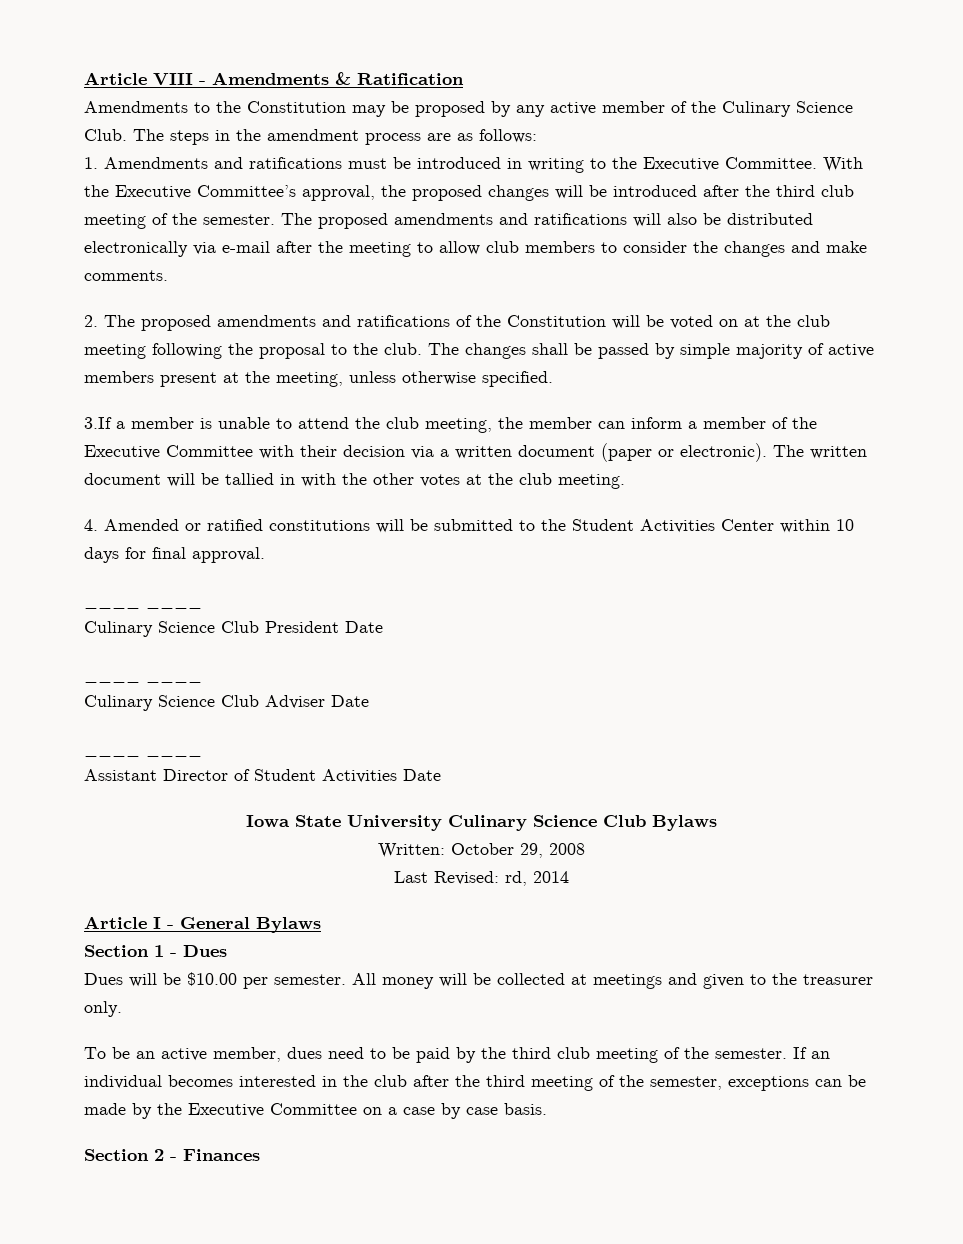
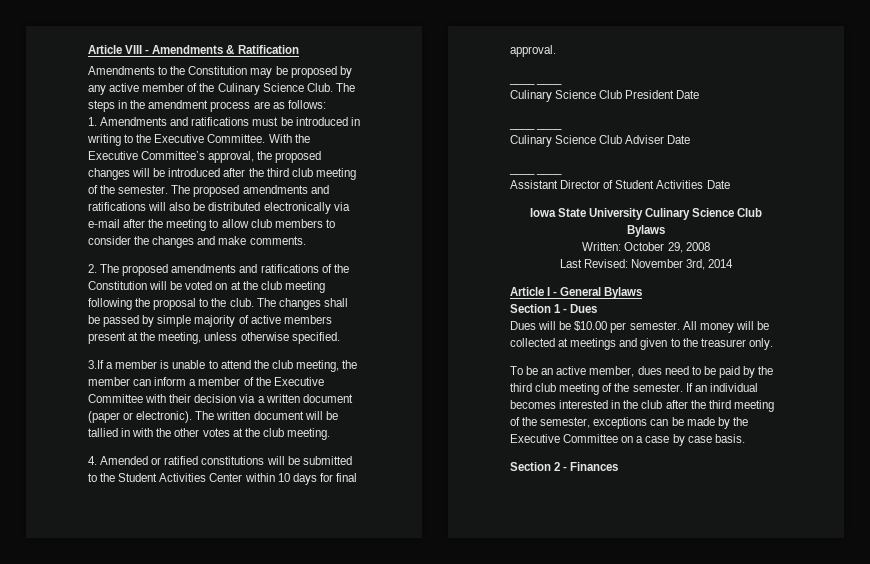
- Last Revised: rd, 2014
+ Last Revised: November 3rd, 2014

